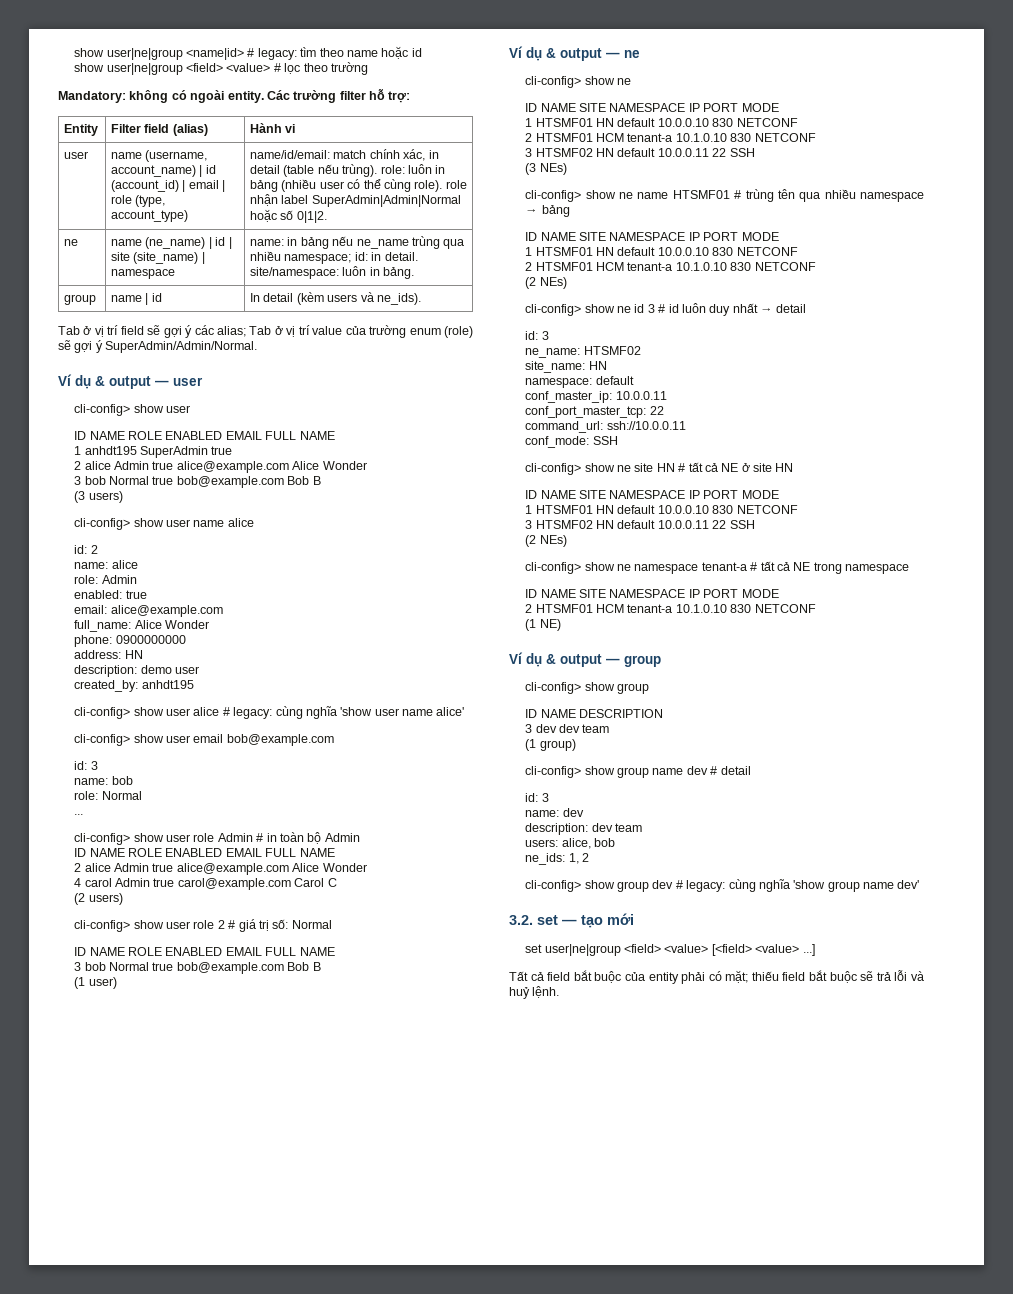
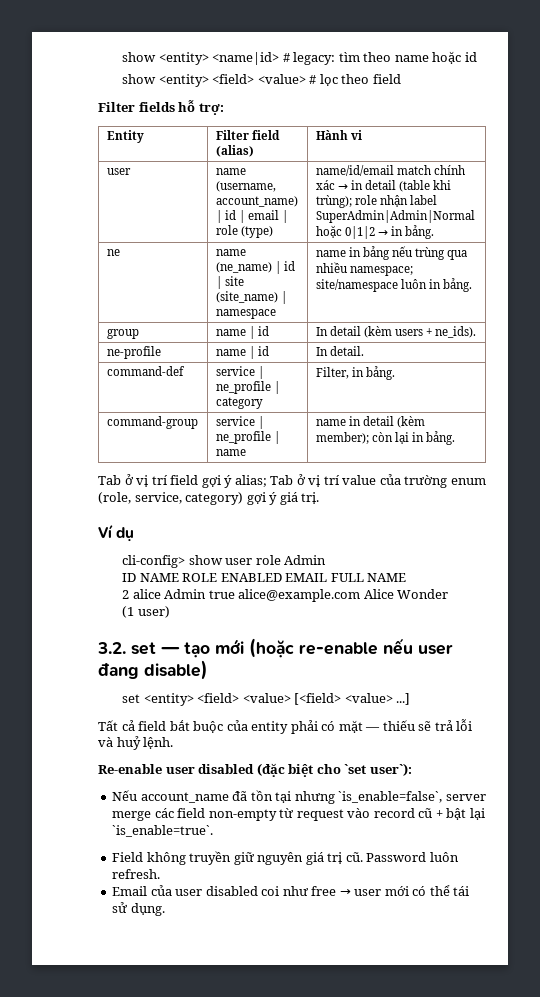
- show user|ne|group <name|id> # legacy: tìm theo name hoặc id
+ show <entity> <name|id> # legacy: tìm theo name hoặc id
- show user|ne|group <field> <value> # lọc theo trường
- Mandatory: không có ngoài entity. Các trường filter hỗ trợ:
+ show <entity> <field> <value> # lọc theo field
+ Filter fields hỗ trợ:
- user | name (username, account_name) | id (account_id) | email | role (type, account_type) | name/id/email: match chính xác, in detail (table nếu trùng). role: luôn in bảng (nhiều user có thể cùng role). role nhận label SuperAdmin|Admin|Normal hoặc số 0|1|2.
+ user | name (username, account_name) | id | email | role (type) | name/id/email match chính xác → in detail (table khi trùng); role nhận label SuperAdmin|Admin|Normal hoặc 0|1|2 → in bảng.
- ne | name (ne_name) | id | site (site_name) | namespace | name: in bảng nếu ne_name trùng qua nhiều namespace; id: in detail. site/namespace: luôn in bảng.
+ ne | name (ne_name) | id | site (site_name) | namespace | name in bảng nếu trùng qua nhiều namespace; site/namespace luôn in bảng.
- group | name | id | In detail (kèm users và ne_ids).
+ group | name | id | In detail (kèm users + ne_ids).
+ ne-profile | name | id | In detail.
+ command-def | service | ne_profile | category | Filter, in bảng.
+ command-group | service | ne_profile | name | name in detail (kèm member); còn lại in bảng.
- Tab ở vị trí field sẽ gợi ý các alias; Tab ở vị trí value của trường enum (role) sẽ gợi ý SuperAdmin/Admin/Normal.
- Ví dụ & output — user
- cli-config> show user
- ID NAME ROLE ENABLED EMAIL FULL NAME
- 1 anhdt195 SuperAdmin true
- 2 alice Admin true alice@example.com Alice Wonder
- 3 bob Normal true bob@example.com Bob B
- (3 users)
- cli-config> show user name alice
- id: 2
- name: alice
- role: Admin
- enabled: true
- email: alice@example.com
- full_name: Alice Wonder
- phone: 0900000000
- address: HN
- description: demo user
- created_by: anhdt195
- cli-config> show user alice # legacy: cùng nghĩa 'show user name alice'
- cli-config> show user email bob@example.com
- id: 3
- name: bob
- role: Normal
- ...
+ Tab ở vị trí field gợi ý alias; Tab ở vị trí value của trường enum (role, service, category) gợi ý giá trị.
+ Ví dụ
- cli-config> show user role Admin # in toàn bộ Admin
+ cli-config> show user role Admin
- 4 carol Admin true carol@example.com Carol C
- (2 users)
- cli-config> show user role 2 # giá trị số: Normal
- ID NAME ROLE ENABLED EMAIL FULL NAME
- 3 bob Normal true bob@example.com Bob B
  (1 user)
- Ví dụ & output — ne
- cli-config> show ne
- ID NAME SITE NAMESPACE IP PORT MODE
- 1 HTSMF01 HN default 10.0.0.10 830 NETCONF
- 2 HTSMF01 HCM tenant-a 10.1.0.10 830 NETCONF
- 3 HTSMF02 HN default 10.0.0.11 22 SSH
- (3 NEs)
- cli-config> show ne name HTSMF01 # trùng tên qua nhiều namespace → bảng
- ID NAME SITE NAMESPACE IP PORT MODE
- 1 HTSMF01 HN default 10.0.0.10 830 NETCONF
- 2 HTSMF01 HCM tenant-a 10.1.0.10 830 NETCONF
- (2 NEs)
- cli-config> show ne id 3 # id luôn duy nhất → detail
- id: 3
- ne_name: HTSMF02
- site_name: HN
- namespace: default
- conf_master_ip: 10.0.0.11
- conf_port_master_tcp: 22
- command_url: ssh://10.0.0.11
- conf_mode: SSH
- cli-config> show ne site HN # tất cả NE ở site HN
- ID NAME SITE NAMESPACE IP PORT MODE
- 1 HTSMF01 HN default 10.0.0.10 830 NETCONF
- 3 HTSMF02 HN default 10.0.0.11 22 SSH
- (2 NEs)
- cli-config> show ne namespace tenant-a # tất cả NE trong namespace
- ID NAME SITE NAMESPACE IP PORT MODE
- 2 HTSMF01 HCM tenant-a 10.1.0.10 830 NETCONF
- (1 NE)
- Ví dụ & output — group
- cli-config> show group
- ID NAME DESCRIPTION
- 3 dev dev team
- (1 group)
- cli-config> show group name dev # detail
- id: 3
- name: dev
- description: dev team
- users: alice, bob
- ne_ids: 1, 2
- cli-config> show group dev # legacy: cùng nghĩa 'show group name dev'
- 3.2. set — tạo mới
- set user|ne|group <field> <value> [<field> <value> ...]
+ 3.2. set — tạo mới (hoặc re-enable nếu user đang disable)
+ set <entity> <field> <value> [<field> <value> ...]
- Tất cả field bắt buộc của entity phải có mặt; thiếu field bắt buộc sẽ trả lỗi và huỷ lệnh.
+ Tất cả field bắt buộc của entity phải có mặt — thiếu sẽ trả lỗi và huỷ lệnh.
+ Re-enable user disabled (đặc biệt cho `set user`):
+ Nếu account_name đã tồn tại nhưng `is_enable=false`, server merge các field non-empty từ request vào record cũ + bật lại `is_enable=true`.
+ Field không truyền giữ nguyên giá trị cũ. Password luôn refresh.
+ Email của user disabled coi như free → user mới có thể tái sử dụng.

